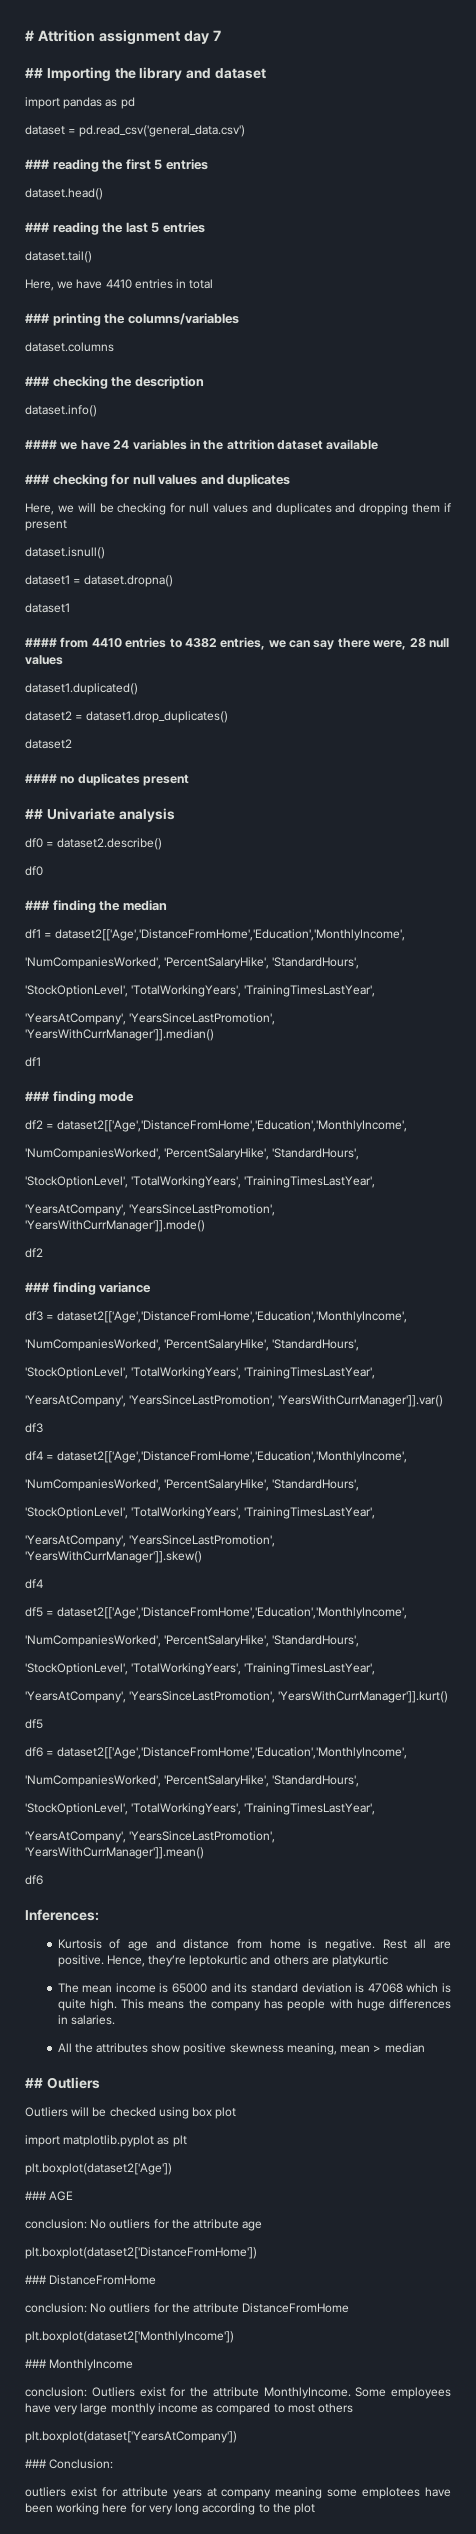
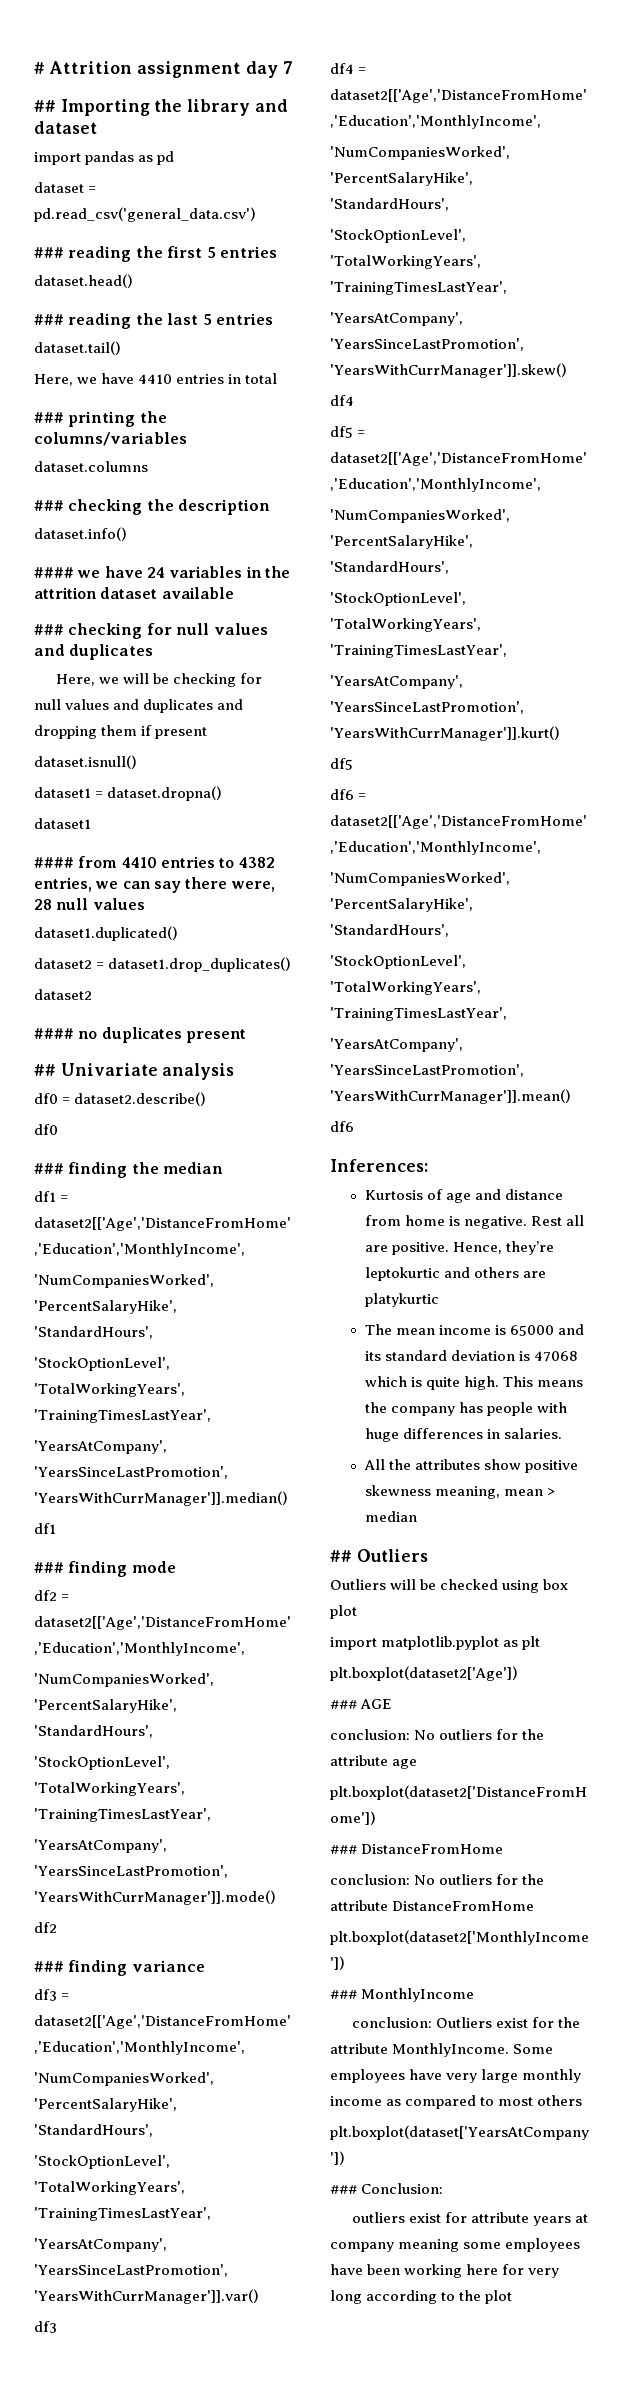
- outliers exist for attribute years at company meaning some emplotees have been working here for very long according to the plot
+ outliers exist for attribute years at company meaning some employees have been working here for very long according to the plot

